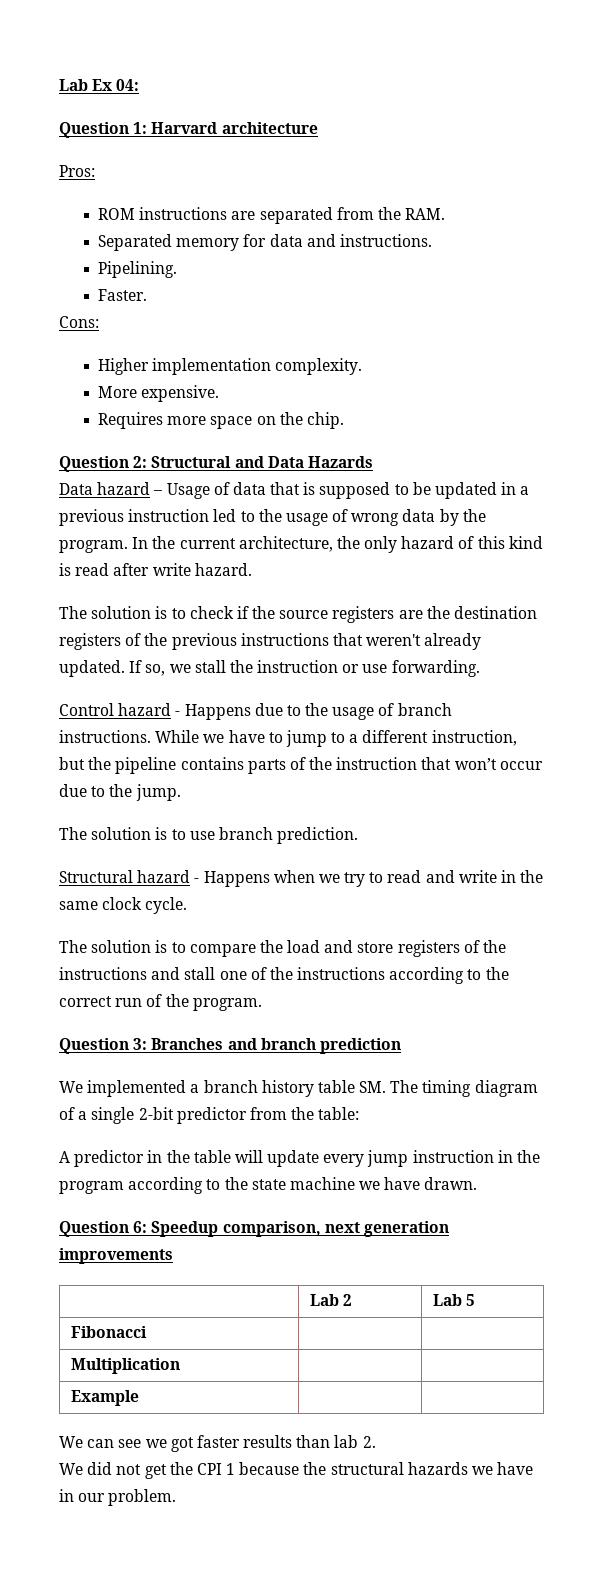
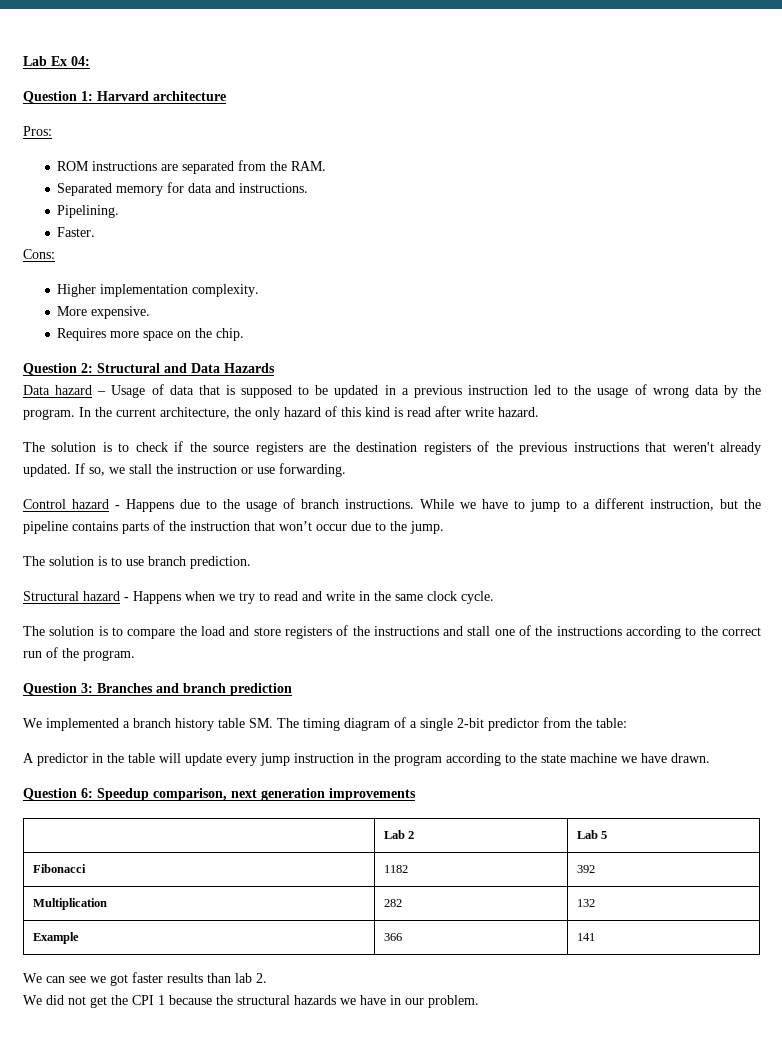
- Fibonacci | |
+ Fibonacci | 1182 | 392
- Multiplication | |
+ Multiplication | 282 | 132
- Example | |
+ Example | 366 | 141

